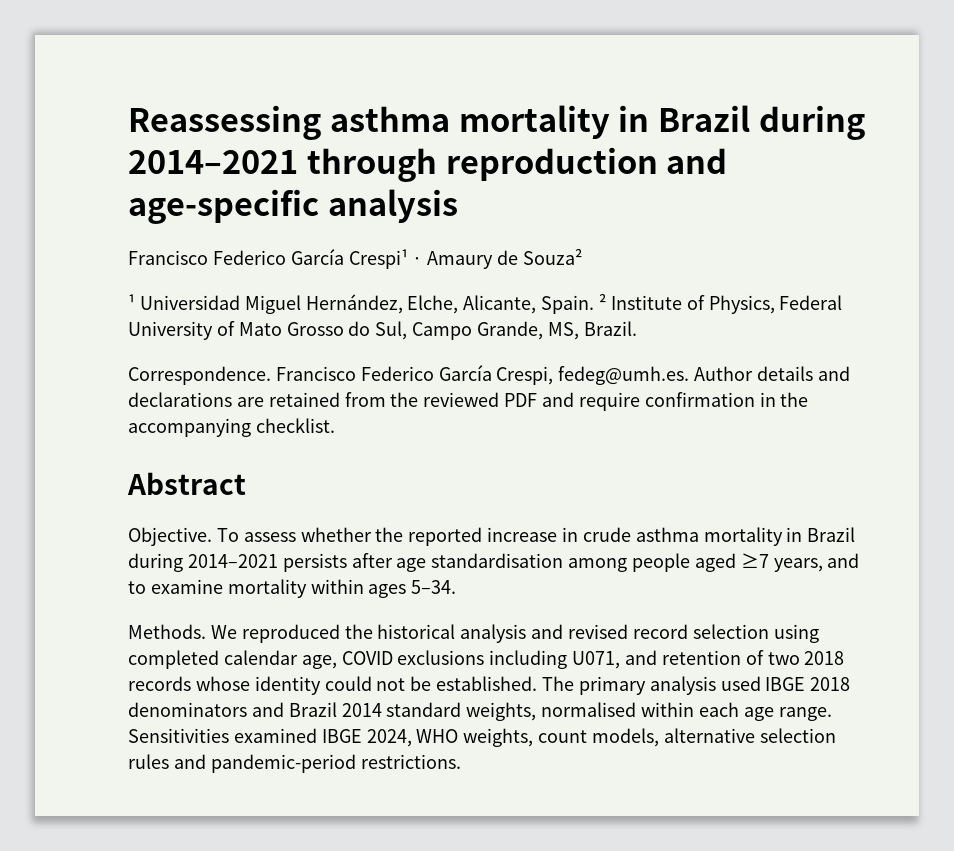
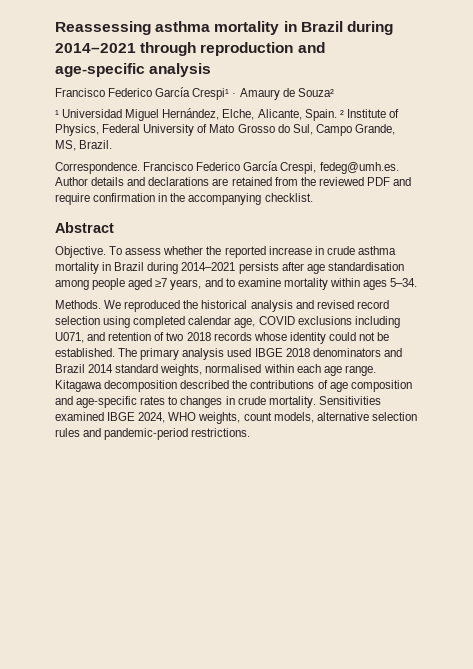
+ Kitagawa decomposition described the contributions of age composition and age-specific rates to changes in crude mortality.

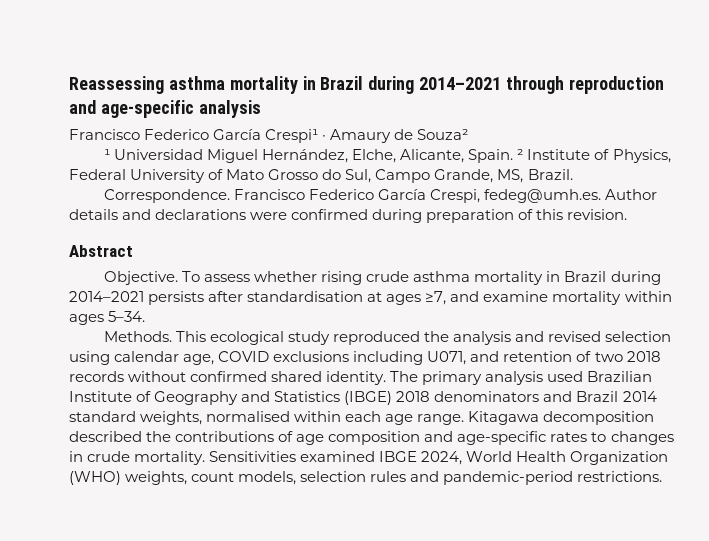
- Francisco Federico García Crespi, fedeg@umh.es. Author details and declarations are retained from the reviewed PDF and require confirmation in the accompanying checklist.
+ Francisco Federico García Crespi, fedeg@umh.es. Author details and declarations were confirmed during preparation of this revision.
- To assess whether the reported increase in crude asthma mortality in Brazil during 2014–2021 persists after age standardisation among people aged ≥7 years, and to examine mortality within ages 5–34.
+ To assess whether rising crude asthma mortality in Brazil during 2014–2021 persists after standardisation at ages ≥7, and examine mortality within ages 5–34.
- We reproduced the historical analysis and revised record selection using completed calendar age, COVID exclusions including U071, and retention of two 2018 records whose identity could not be established. The primary analysis used IBGE 2018 denominators and Brazil 2014 standard weights, normalised within each age range.
+ This ecological study reproduced the analysis and revised selection using calendar age, COVID exclusions including U071, and retention of two 2018 records without confirmed shared identity. The primary analysis used Brazilian Institute of Geography and Statistics (IBGE) 2018 denominators and Brazil 2014 standard weights, normalised within each age range.
- Sensitivities examined IBGE 2024, WHO weights, count models, alternative selection rules and pandemic-period restrictions.
+ Sensitivities examined IBGE 2024, World Health Organization (WHO) weights, count models, selection rules and pandemic-period restrictions.

